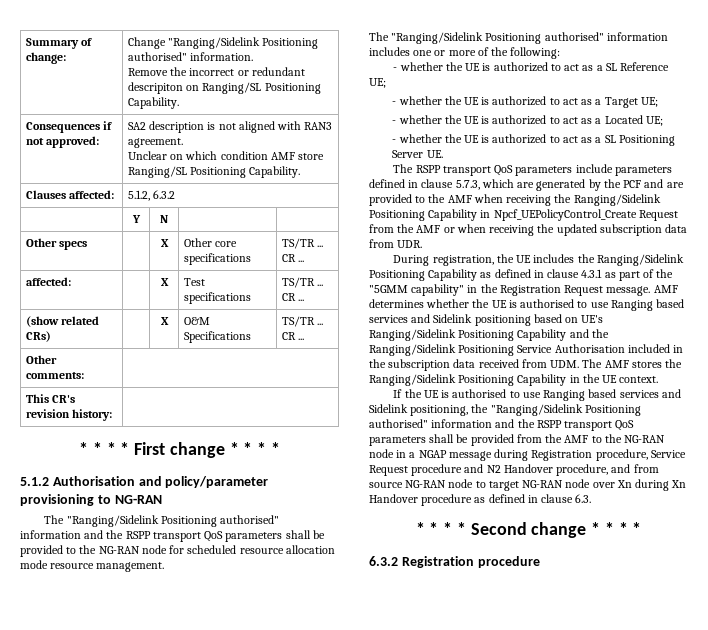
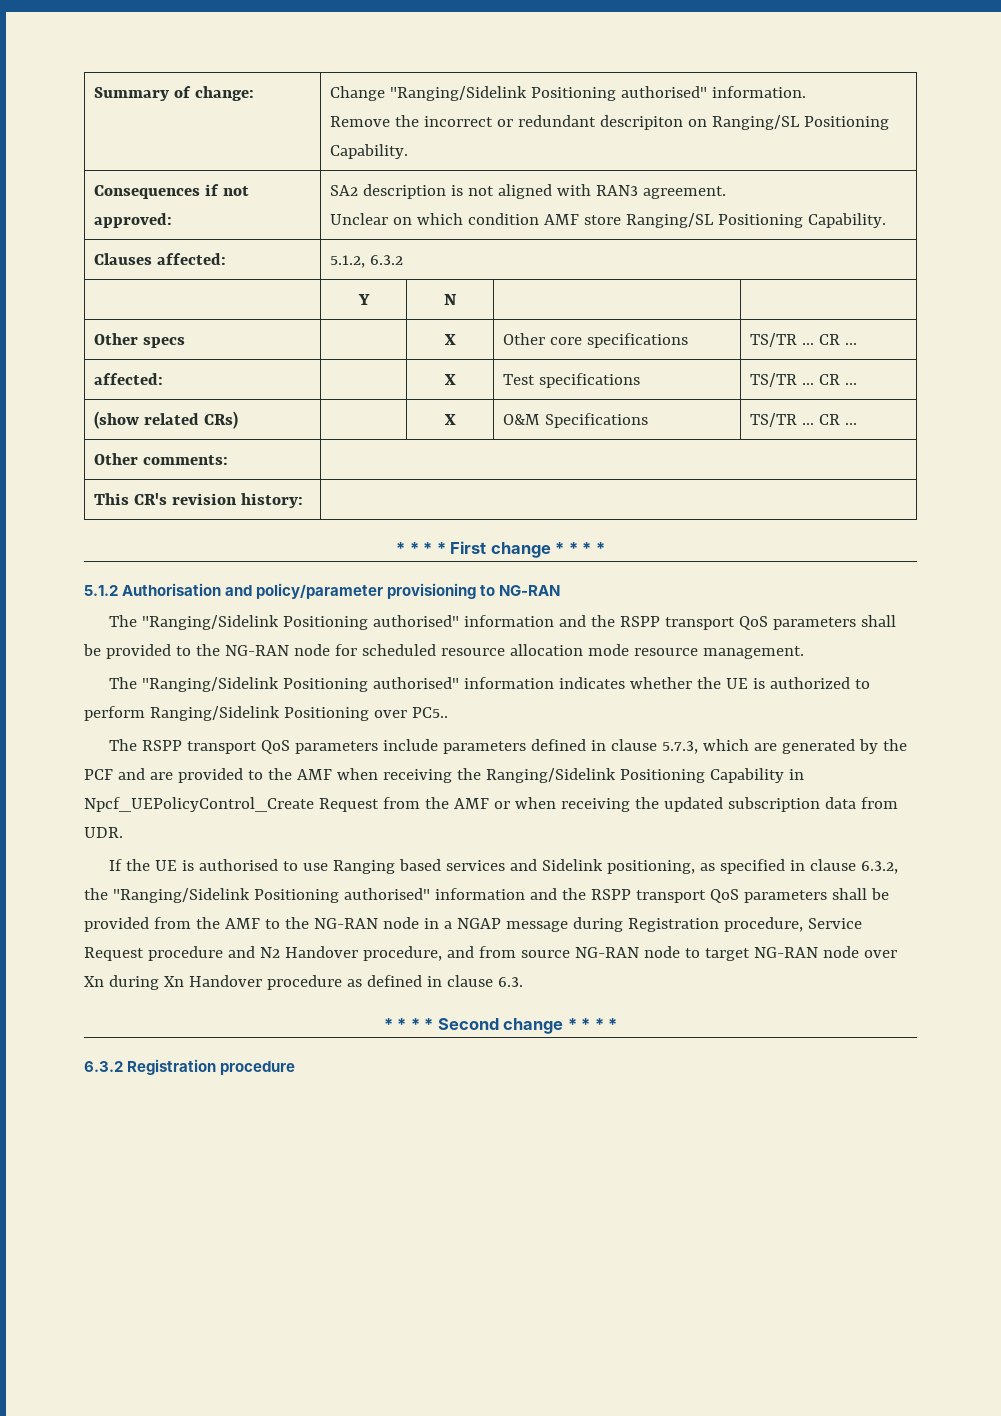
- The "Ranging/Sidelink Positioning authorised" information includes one or more of the following:
- - whether the UE is authorized to act as a SL Reference UE;
- - whether the UE is authorized to act as a Target UE;
- - whether the UE is authorized to act as a Located UE;
- - whether the UE is authorized to act as a SL Positioning Server UE.
+ The "Ranging/Sidelink Positioning authorised" information indicates whether the UE is authorized to perform Ranging/Sidelink Positioning over PC5..
- During registration, the UE includes the Ranging/Sidelink Positioning Capability as defined in clause 4.3.1 as part of the "5GMM capability" in the Registration Request message. AMF determines whether the UE is authorised to use Ranging based services and Sidelink positioning based on UE's Ranging/Sidelink Positioning Capability and the Ranging/Sidelink Positioning Service Authorisation included in the subscription data received from UDM. The AMF stores the Ranging/Sidelink Positioning Capability in the UE context.
- If the UE is authorised to use Ranging based services and Sidelink positioning, the "Ranging/Sidelink Positioning authorised" information and the RSPP transport QoS parameters shall be provided from the AMF to the NG-RAN node in a NGAP message during Registration procedure, Service Request procedure and N2 Handover procedure, and from source NG-RAN node to target NG-RAN node over Xn during Xn Handover procedure as defined in clause 6.3.
+ If the UE is authorised to use Ranging based services and Sidelink positioning, as specified in clause 6.3.2, the "Ranging/Sidelink Positioning authorised" information and the RSPP transport QoS parameters shall be provided from the AMF to the NG-RAN node in a NGAP message during Registration procedure, Service Request procedure and N2 Handover procedure, and from source NG-RAN node to target NG-RAN node over Xn during Xn Handover procedure as defined in clause 6.3.

